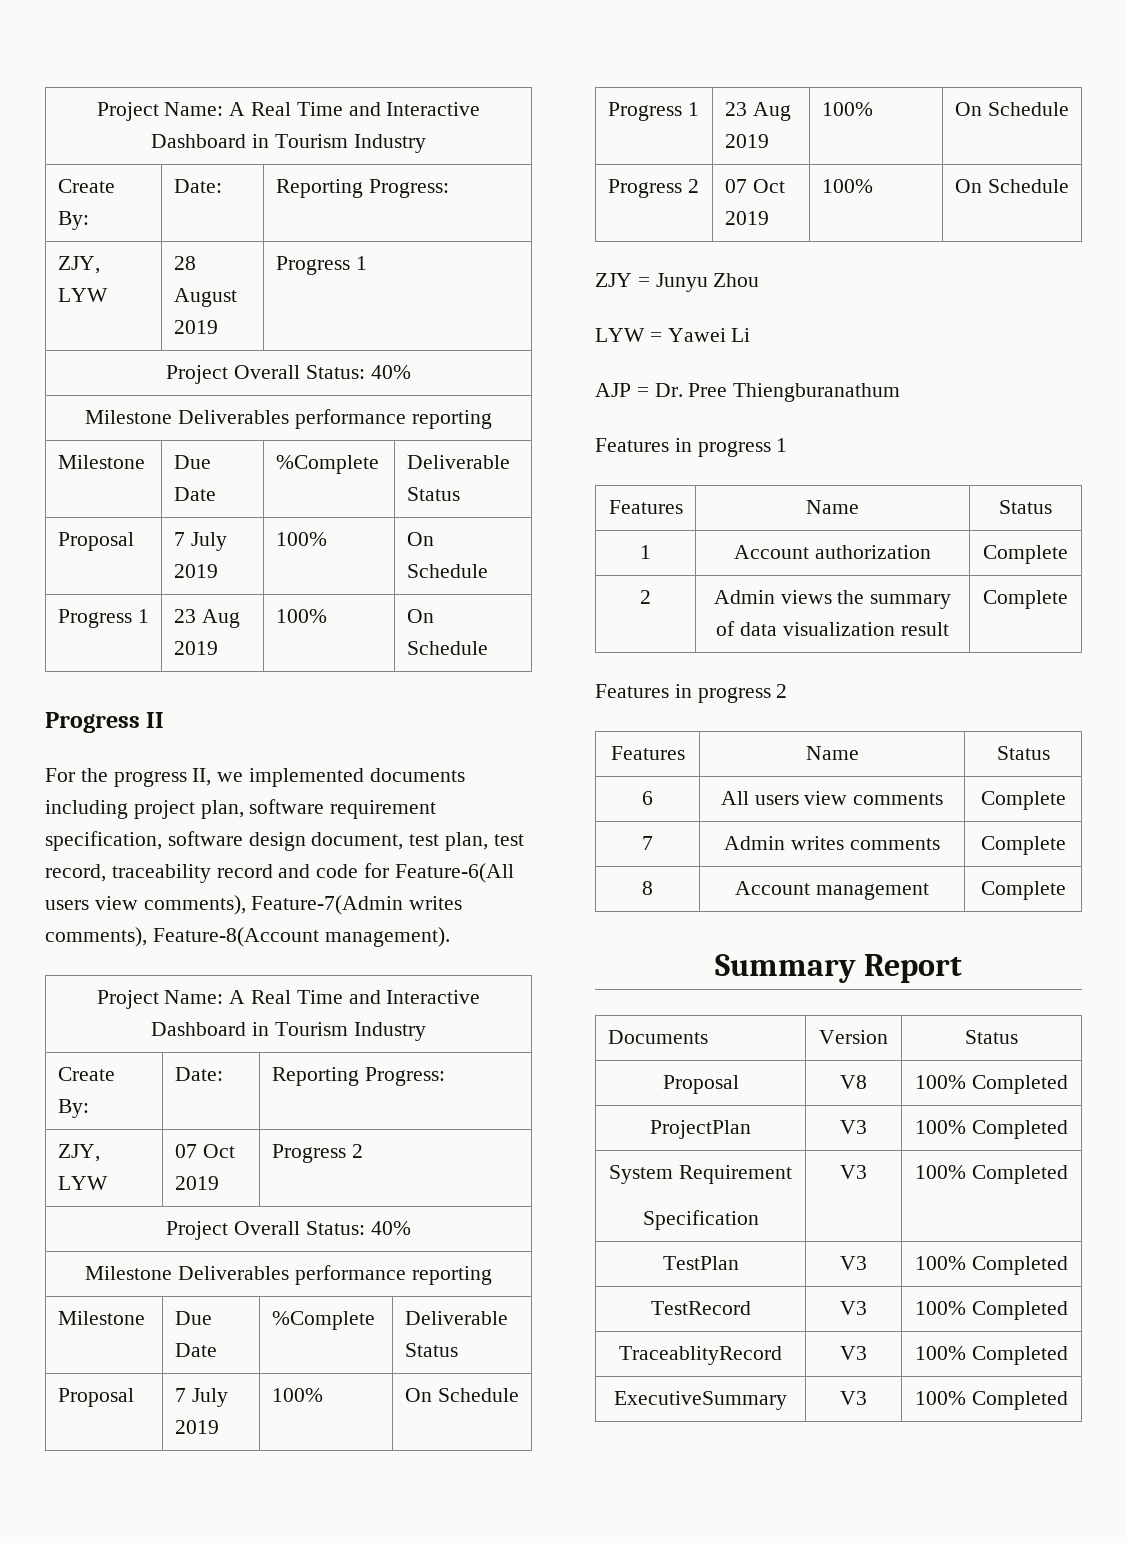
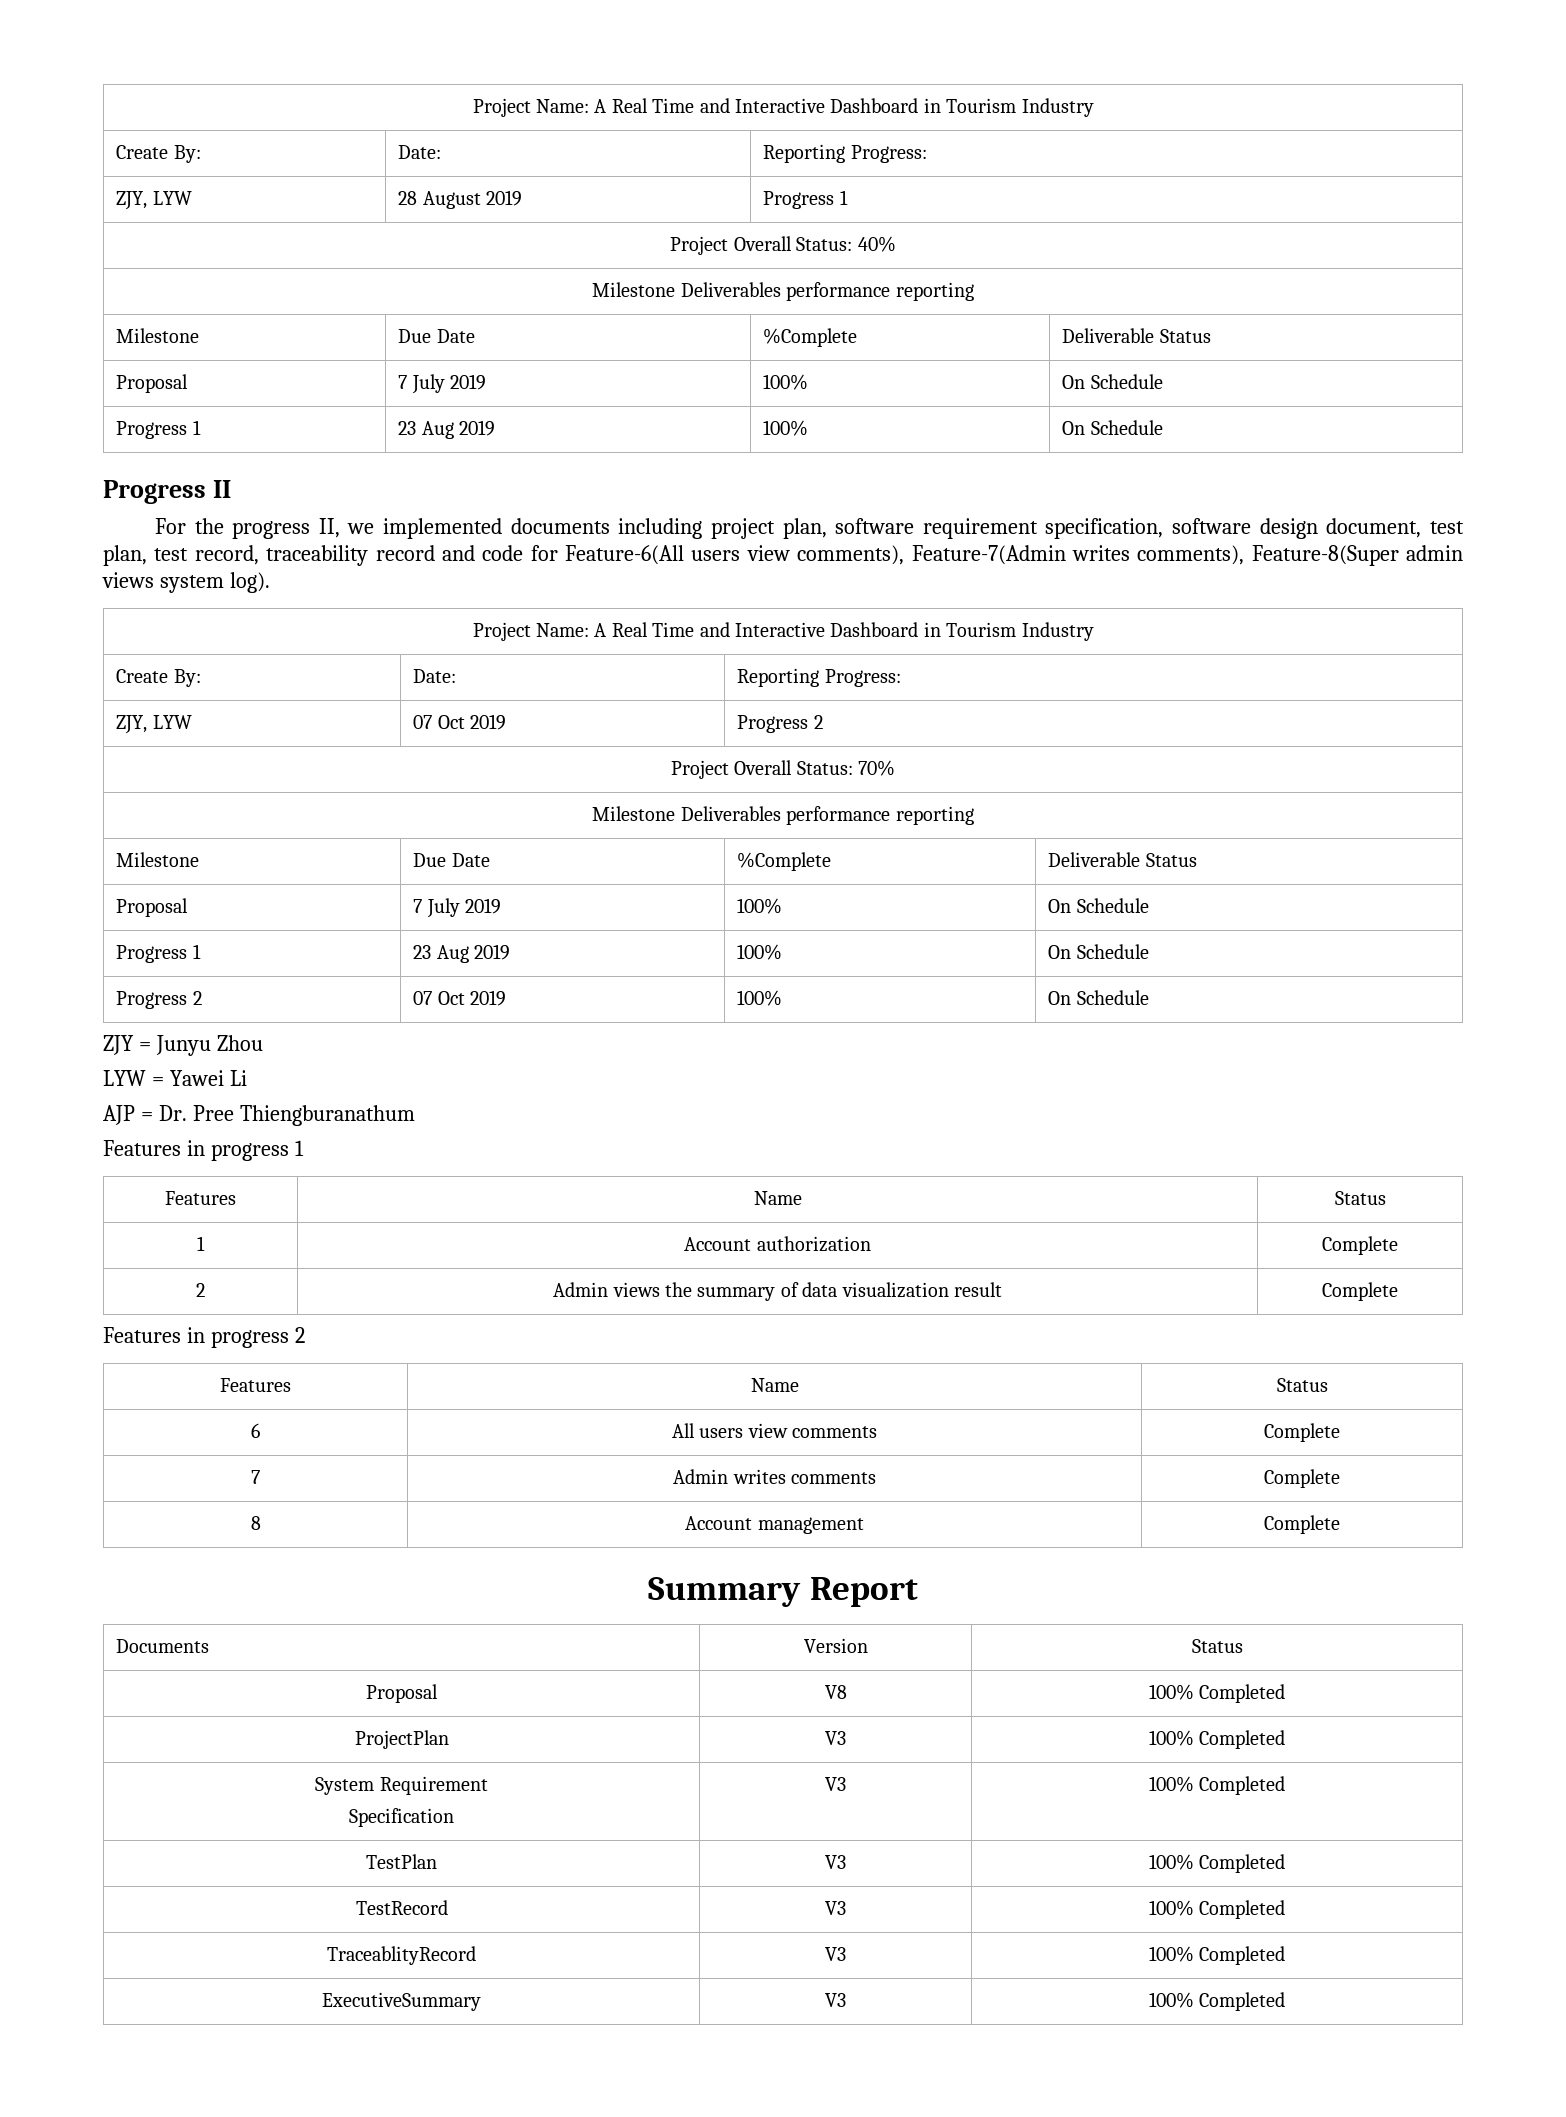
- For the progress II, we implemented documents including project plan, software requirement specification, software design document, test plan, test record, traceability record and code for Feature-6(All users view comments), Feature-7(Admin writes comments), Feature-8(Account management).
+ For the progress II, we implemented documents including project plan, software requirement specification, software design document, test plan, test record, traceability record and code for Feature-6(All users view comments), Feature-7(Admin writes comments), Feature-8(Super admin views system log).
  ZJY, LYW | 07 Oct 2019 | Progress 2
- Project Overall Status: 40%
+ Project Overall Status: 70%

